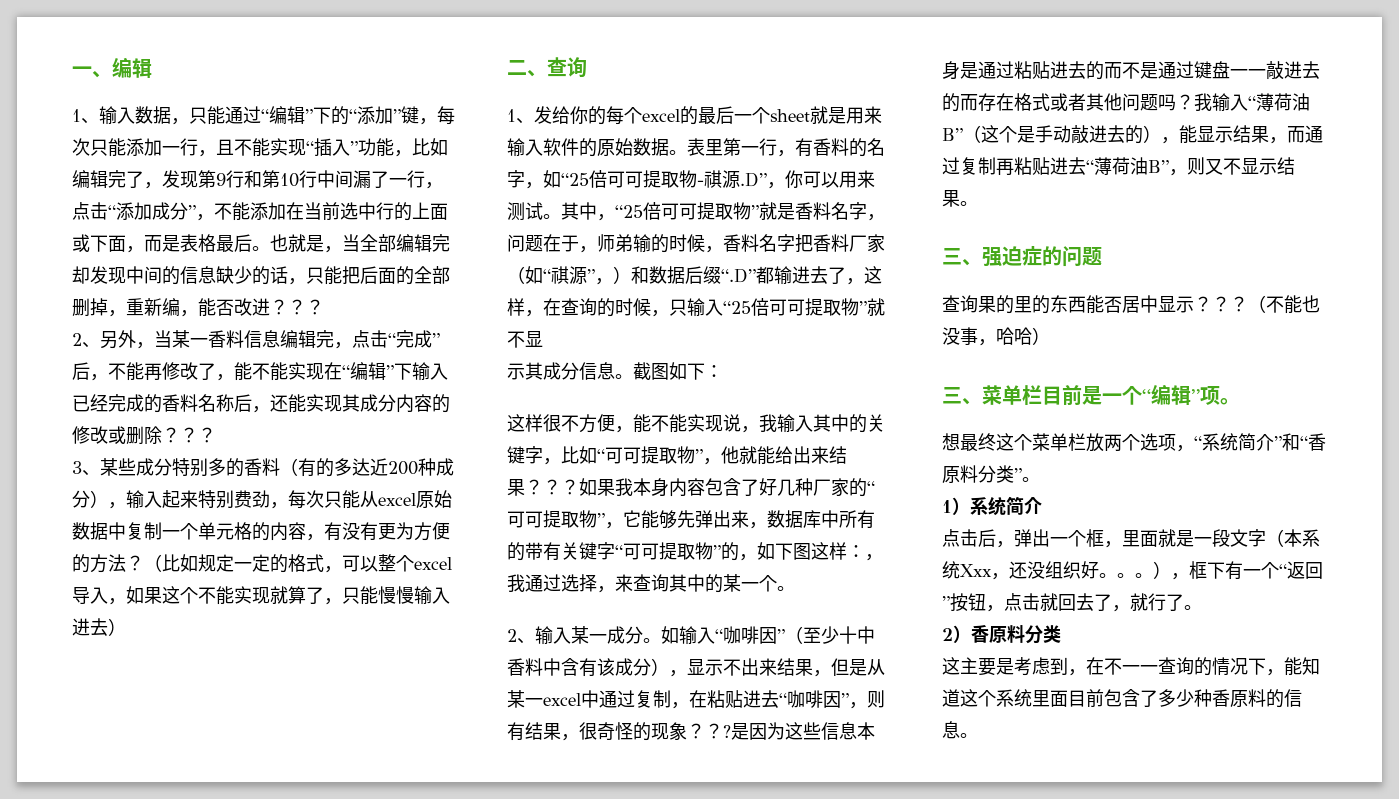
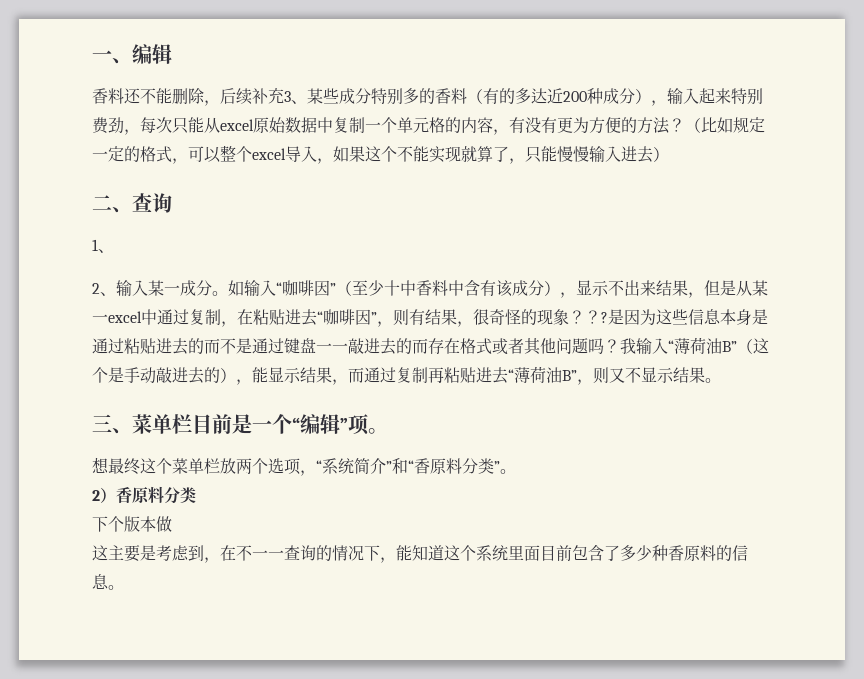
- 1、输入数据，只能通过“编辑”下的“添加”键，每次只能添加一行，且不能实现“插入”功能，比如编辑完了，发现第9行和第10行中间漏了一行，点击“添加成分”，不能添加在当前选中行的上面或下面，而是表格最后。也就是，当全部编辑完却发现中间的信息缺少的话，只能把后面的全部删掉，重新编，能否改进？？？
- 2、另外，当某一香料信息编辑完，点击“完成”后，不能再修改了，能不能实现在“编辑”下输入已经完成的香料名称后，还能实现其成分内容的修改或删除？？？
- 3、某些成分特别多的香料（有的多达近200种成分），输入起来特别费劲，每次只能从excel原始数据中复制一个单元格的内容，有没有更为方便的方法？
+ 香料还不能删除，后续补充3、某些成分特别多的香料（有的多达近200种成分），输入起来特别费劲，每次只能从excel原始数据中复制一个单元格的内容，有没有更为方便的方法？
- 1、发给你的每个excel的最后一个sheet就是用来输入软件的原始数据。表里第一行，有香料的名字，如“25倍可可提取物-祺源.D”，你可以用来测试。其中，“25倍可可提取物”就是香料名字，问题在于，师弟输的时候，香料名字把香料厂家（如“祺源”，）和数据后缀“.D”都输进去了，这样，在查询的时候，只输入“25倍可可提取物”就不显
- 示其成分信息。截图如下：
- 这样很不方便，能不能实现说，我输入其中的关键字，比如“可可提取物”，他就能给出来结果？？？如果我本身内容包含了好几种厂家的“可可提取物”，它能够先弹出来，数据库中所有的带有关键字“可可提取物”的，如下图这样：，我通过选择，来查询其中的某一个。
+ 1、
- 三、强迫症的问题
- 查询果的里的东西能否居中显示？？？（不能也没事，哈哈）
- 1）系统简介
- 点击后，弹出一个框，里面就是一段文字（本系统Xxx，还没组织好。。。），框下有一个“返回”按钮，点击就回去了，就行了。
+ 下个版本做

